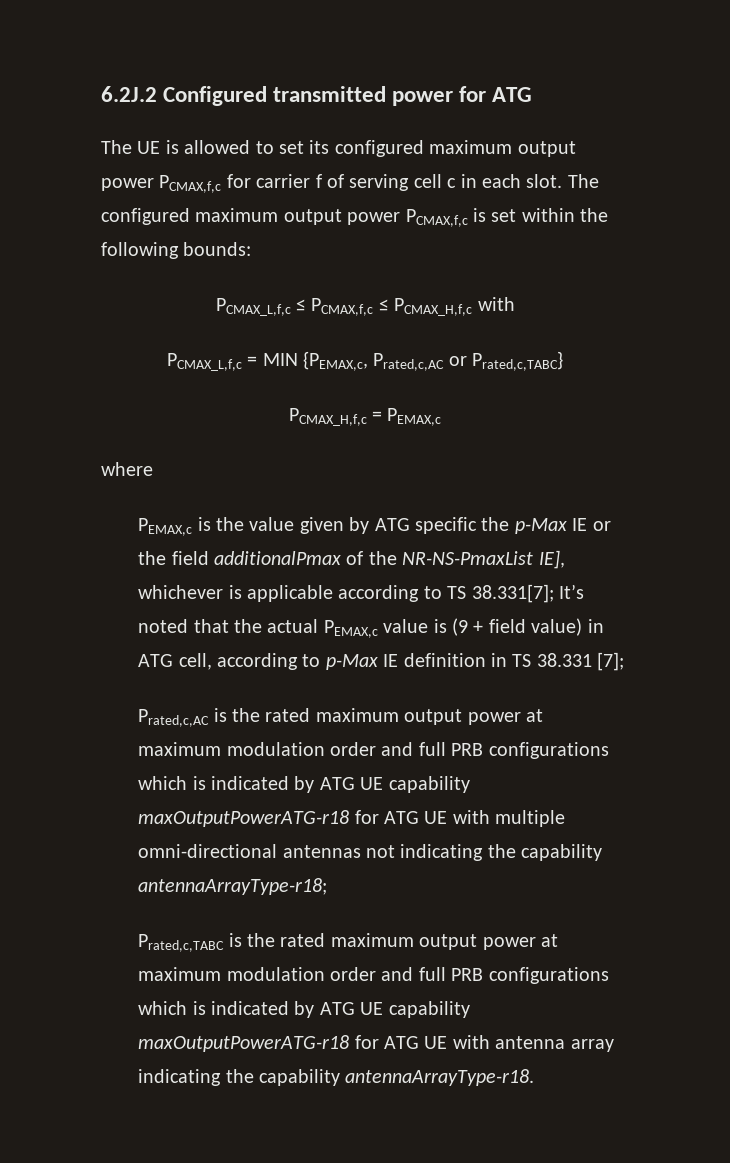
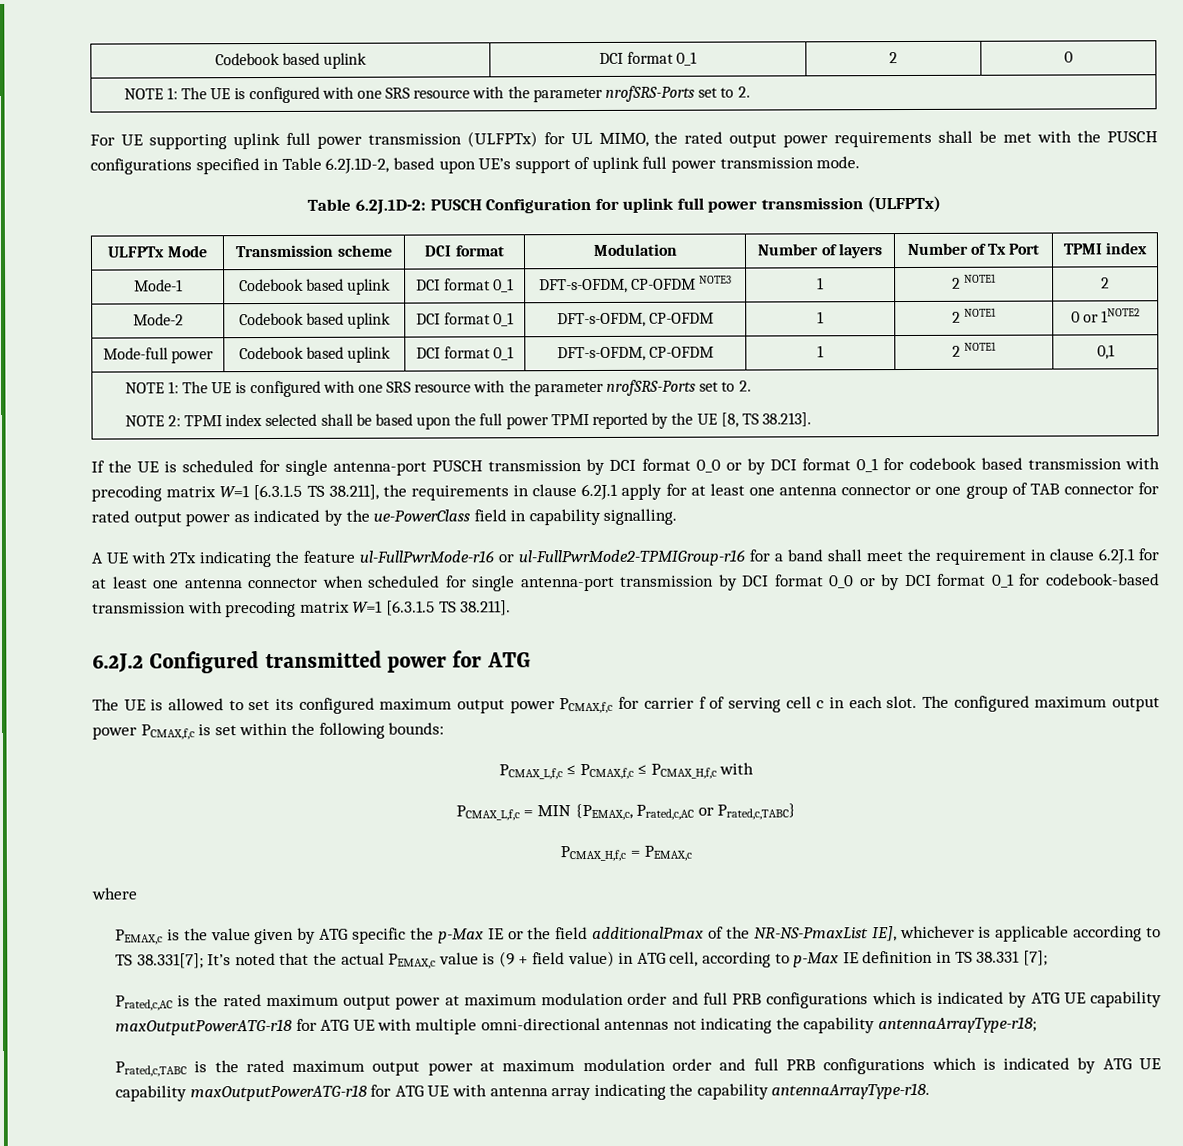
+ Codebook based uplink | DCI format 0_1 | 2 | 0
+ NOTE 1: The UE is configured with one SRS resource with the parameter nrofSRS-Ports set to 2.
+ For UE supporting uplink full power transmission (ULFPTx) for UL MIMO, the rated output power requirements shall be met with the PUSCH configurations specified in Table 6.2J.1D-2, based upon UE’s support of uplink full power transmission mode.
+ Table 6.2J.1D-2: PUSCH Configuration for uplink full power transmission (ULFPTx)
+ ULFPTx Mode | Transmission scheme | DCI format | Modulation | Number of layers | Number of Tx Port | TPMI index
+ Mode-1 | Codebook based uplink | DCI format 0_1 | DFT-s-OFDM, CP-OFDM NOTE3 | 1 | 2 NOTE1 | 2
+ Mode-2 | Codebook based uplink | DCI format 0_1 | DFT-s-OFDM, CP-OFDM | 1 | 2 NOTE1 | 0 or 1NOTE2
+ Mode-full power | Codebook based uplink | DCI format 0_1 | DFT-s-OFDM, CP-OFDM | 1 | 2 NOTE1 | 0,1
+ NOTE 1: The UE is configured with one SRS resource with the parameter nrofSRS-Ports set to 2.
+ NOTE 2: TPMI index selected shall be based upon the full power TPMI reported by the UE [8, TS 38.213].
+ If the UE is scheduled for single antenna-port PUSCH transmission by DCI format 0_0 or by DCI format 0_1 for codebook based transmission with precoding matrix W=1 [6.3.1.5 TS 38.211], the requirements in clause 6.2J.1 apply for at least one antenna connector or one group of TAB connector for rated output power as indicated by the ue-PowerClass field in capability signalling.
+ A UE with 2Tx indicating the feature ul-FullPwrMode-r16 or ul-FullPwrMode2-TPMIGroup-r16 for a band shall meet the requirement in clause 6.2J.1 for at least one antenna connector when scheduled for single antenna-port transmission by DCI format 0_0 or by DCI format 0_1 for codebook-based transmission with precoding matrix W=1 [6.3.1.5 TS 38.211].

